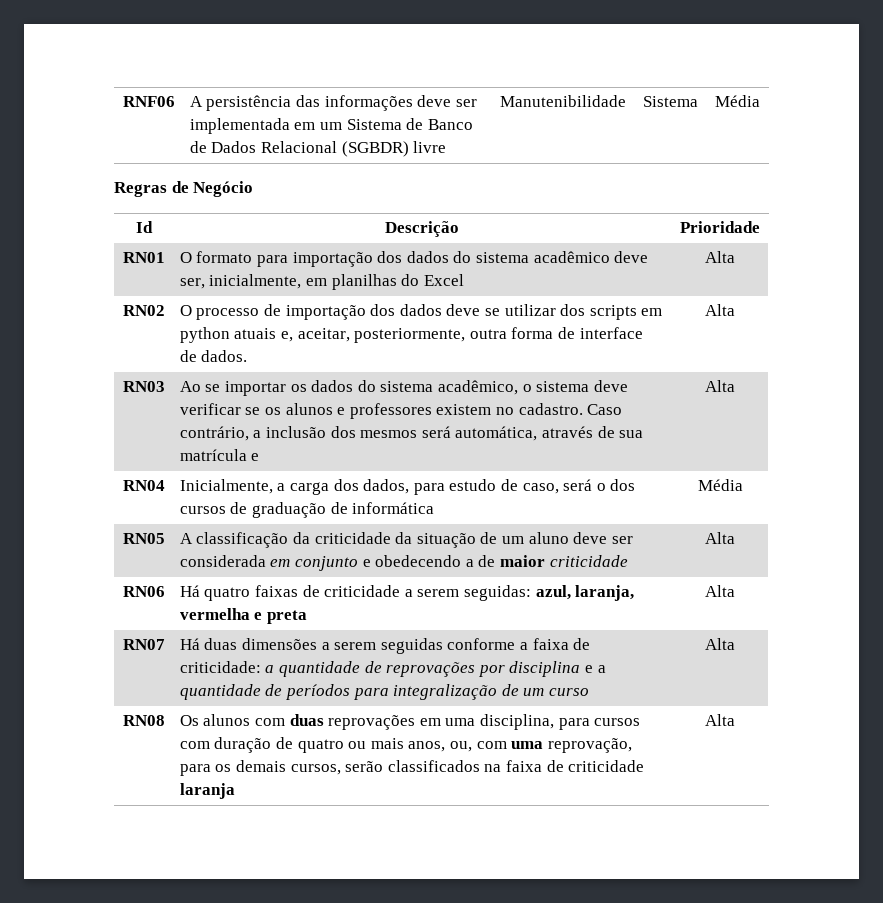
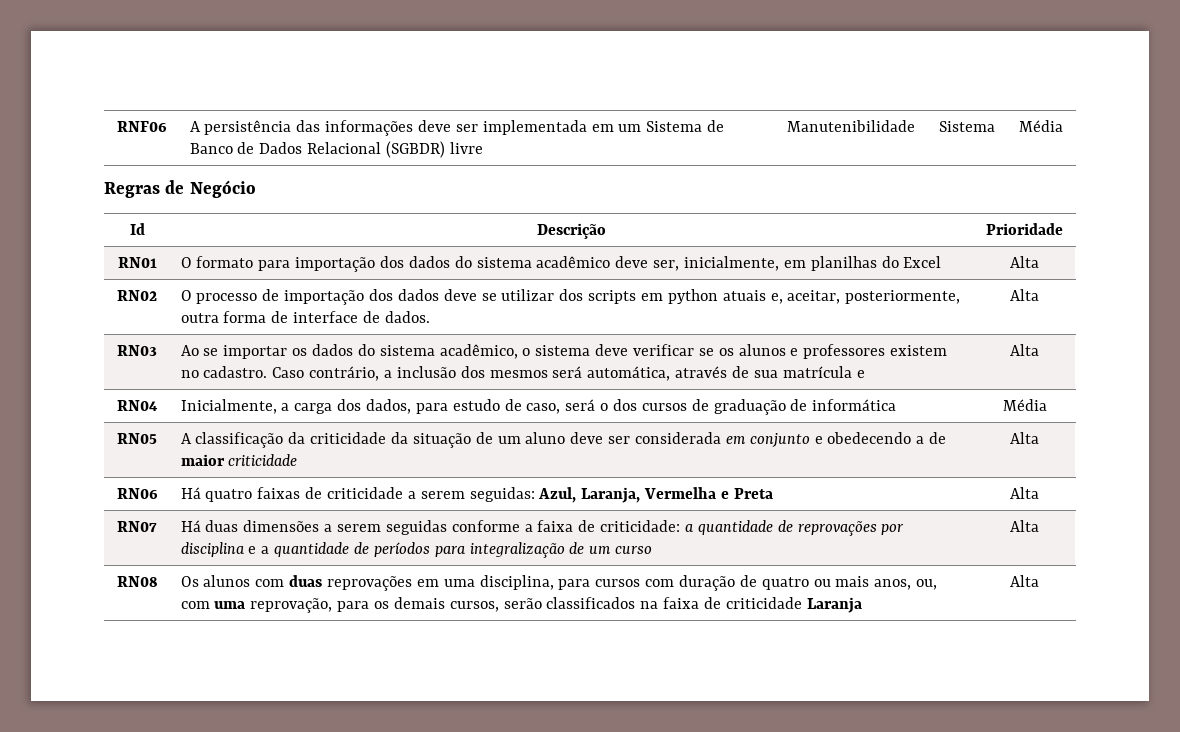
- RN06 | Há quatro faixas de criticidade a serem seguidas: azul, laranja, vermelha e preta | Alta
+ RN06 | Há quatro faixas de criticidade a serem seguidas: Azul, Laranja, Vermelha e Preta | Alta
- RN08 | Os alunos com duas reprovações em uma disciplina, para cursos com duração de quatro ou mais anos, ou, com uma reprovação, para os demais cursos, serão classificados na faixa de criticidade laranja | Alta
+ RN08 | Os alunos com duas reprovações em uma disciplina, para cursos com duração de quatro ou mais anos, ou, com uma reprovação, para os demais cursos, serão classificados na faixa de criticidade Laranja | Alta

